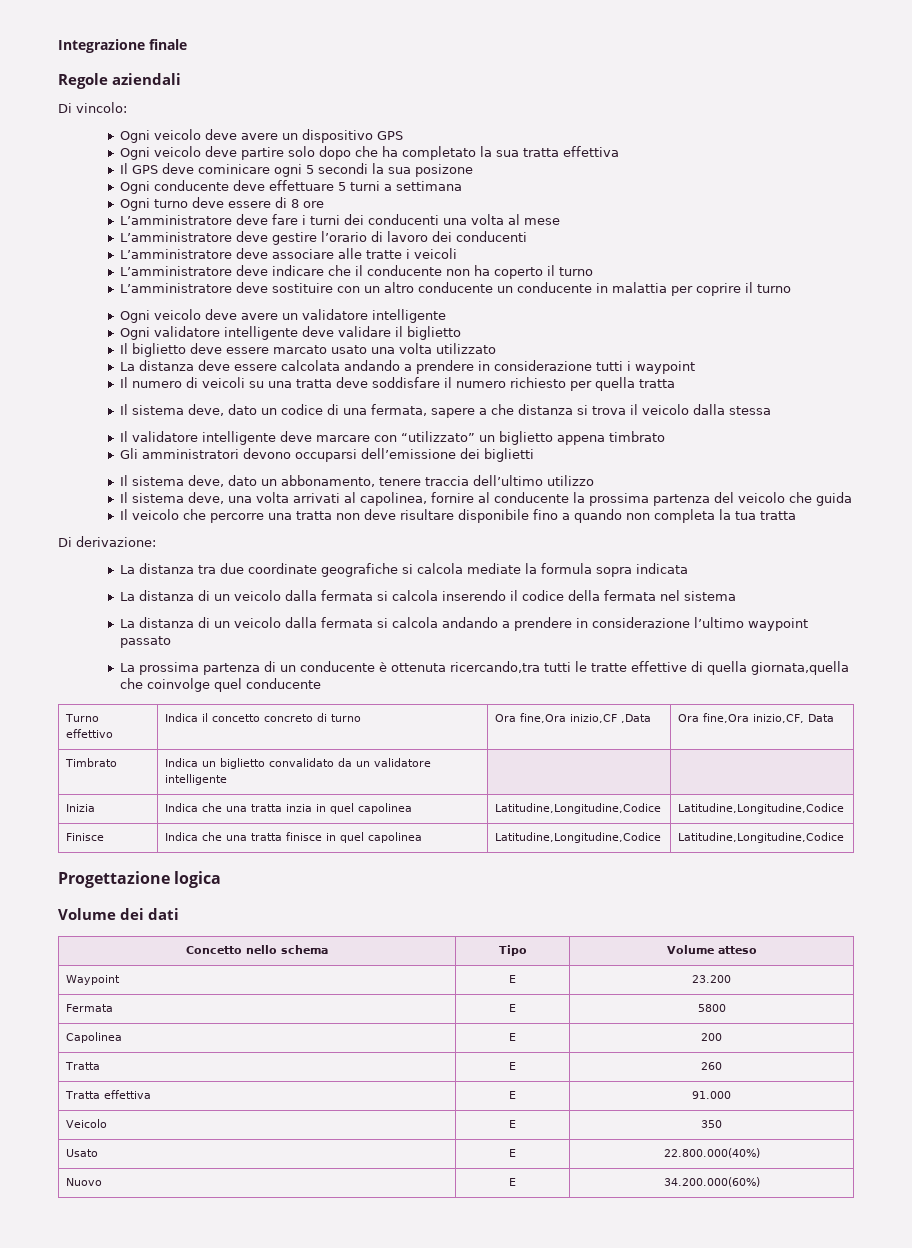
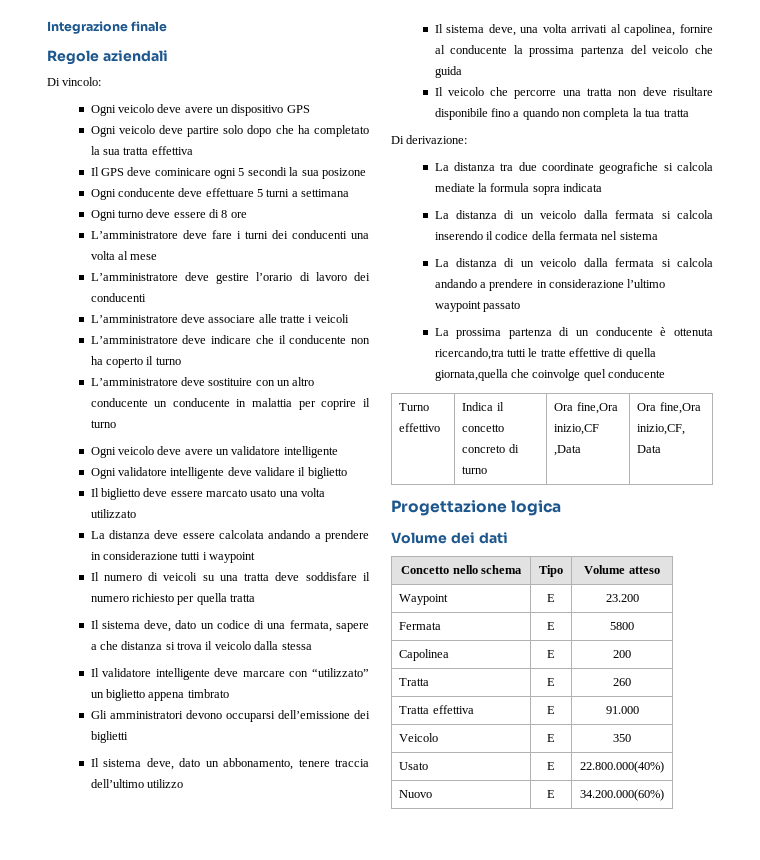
- Timbrato | Indica un biglietto convalidato da un validatore intelligente | |
- Inizia | Indica che una tratta inzia in quel capolinea | Latitudine,Longitudine,Codice | Latitudine,Longitudine,Codice
- Finisce | Indica che una tratta finisce in quel capolinea | Latitudine,Longitudine,Codice | Latitudine,Longitudine,Codice

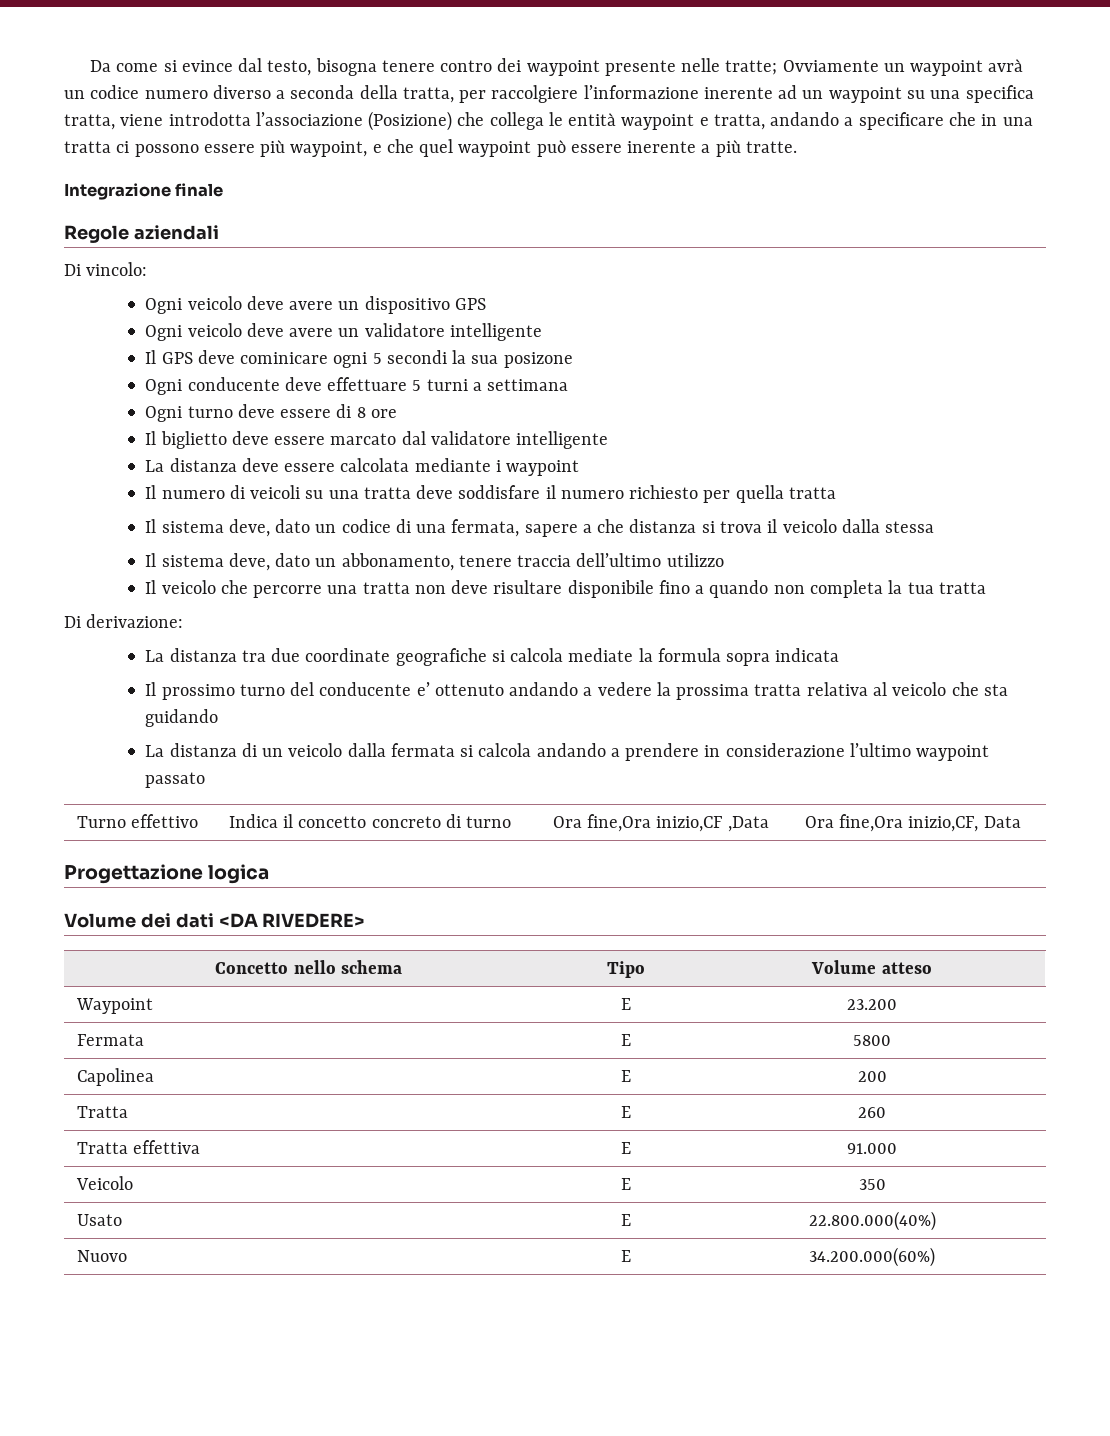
+ Da come si evince dal testo, bisogna tenere contro dei waypoint presente nelle tratte; Ovviamente un waypoint avrà un codice numero diverso a seconda della tratta, per raccolgiere l’informazione inerente ad un waypoint su una specifica tratta, viene introdotta l’associazione (Posizione) che collega le entità waypoint e tratta, andando a specificare che in una tratta ci possono essere più waypoint, e che quel waypoint può essere inerente a più tratte.
- Ogni veicolo deve partire solo dopo che ha completato la sua tratta effettiva
+ Ogni veicolo deve avere un validatore intelligente
- L’amministratore deve fare i turni dei conducenti una volta al mese
- L’amministratore deve gestire l’orario di lavoro dei conducenti
- L’amministratore deve associare alle tratte i veicoli
- L’amministratore deve indicare che il conducente non ha coperto il turno
- L’amministratore deve sostituire con un altro conducente un conducente in malattia per coprire il turno
- Ogni veicolo deve avere un validatore intelligente
- Ogni validatore intelligente deve validare il biglietto
- Il biglietto deve essere marcato usato una volta utilizzato
+ Il biglietto deve essere marcato dal validatore intelligente
- La distanza deve essere calcolata andando a prendere in considerazione tutti i waypoint
+ La distanza deve essere calcolata mediante i waypoint
- Il validatore intelligente deve marcare con “utilizzato” un biglietto appena timbrato
- Gli amministratori devono occuparsi dell’emissione dei biglietti
- Il sistema deve, una volta arrivati al capolinea, fornire al conducente la prossima partenza del veicolo che guida
- La distanza di un veicolo dalla fermata si calcola inserendo il codice della fermata nel sistema
+ Il prossimo turno del conducente e’ ottenuto andando a vedere la prossima tratta relativa al veicolo che sta guidando
- La prossima partenza di un conducente è ottenuta ricercando,tra tutti le tratte effettive di quella giornata,quella che coinvolge quel conducente
- Volume dei dati
+ Volume dei dati <DA RIVEDERE>

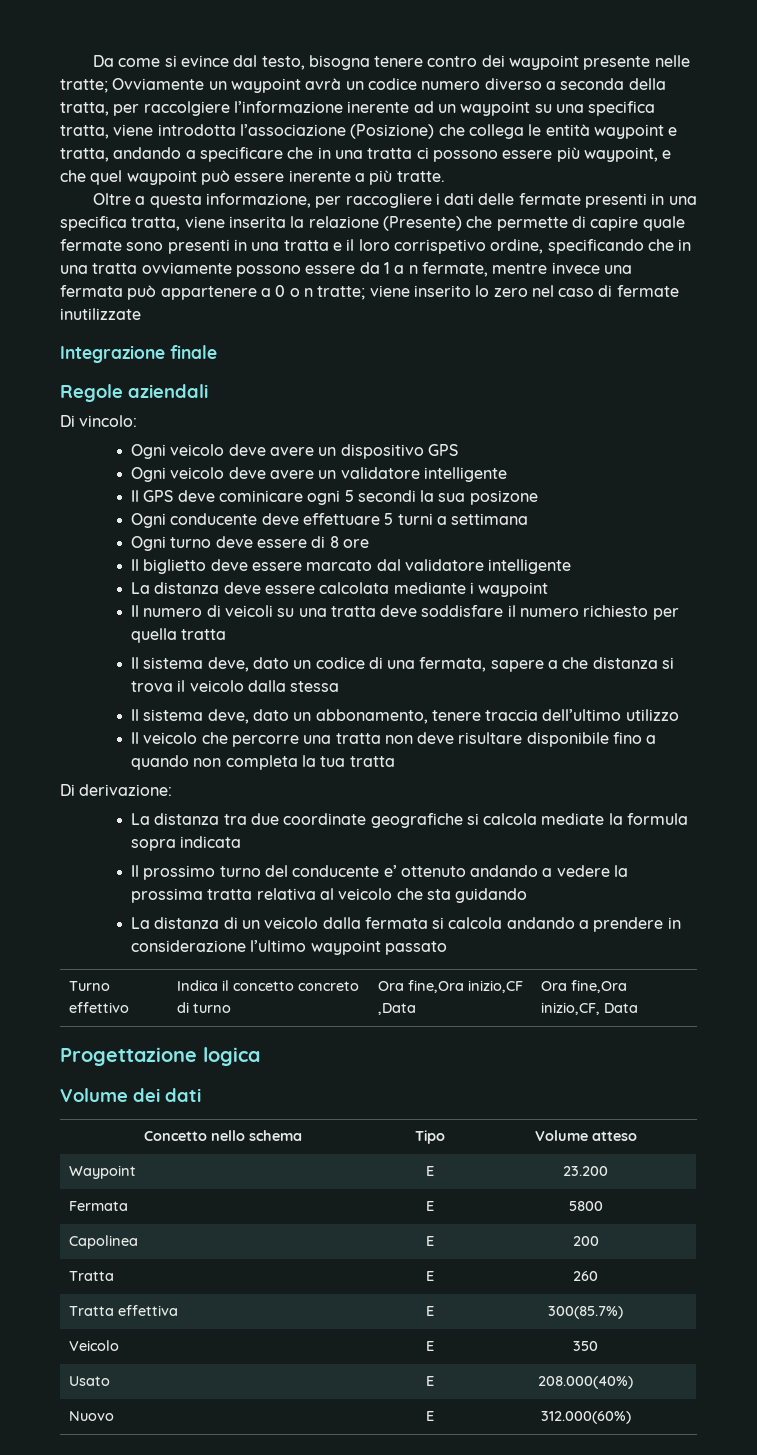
+ Oltre a questa informazione, per raccogliere i dati delle fermate presenti in una specifica tratta, viene inserita la relazione (Presente) che permette di capire quale fermate sono presenti in una tratta e il loro corrispetivo ordine, specificando che in una tratta ovviamente possono essere da 1 a n fermate, mentre invece una fermata può appartenere a 0 o n tratte; viene inserito lo zero nel caso di fermate inutilizzate
- Volume dei dati <DA RIVEDERE>
+ Volume dei dati
- Tratta effettiva | E | 91.000
+ Tratta effettiva | E | 300(85.7%)
- Usato | E | 22.800.000(40%)
+ Usato | E | 208.000(40%)
- Nuovo | E | 34.200.000(60%)
+ Nuovo | E | 312.000(60%)

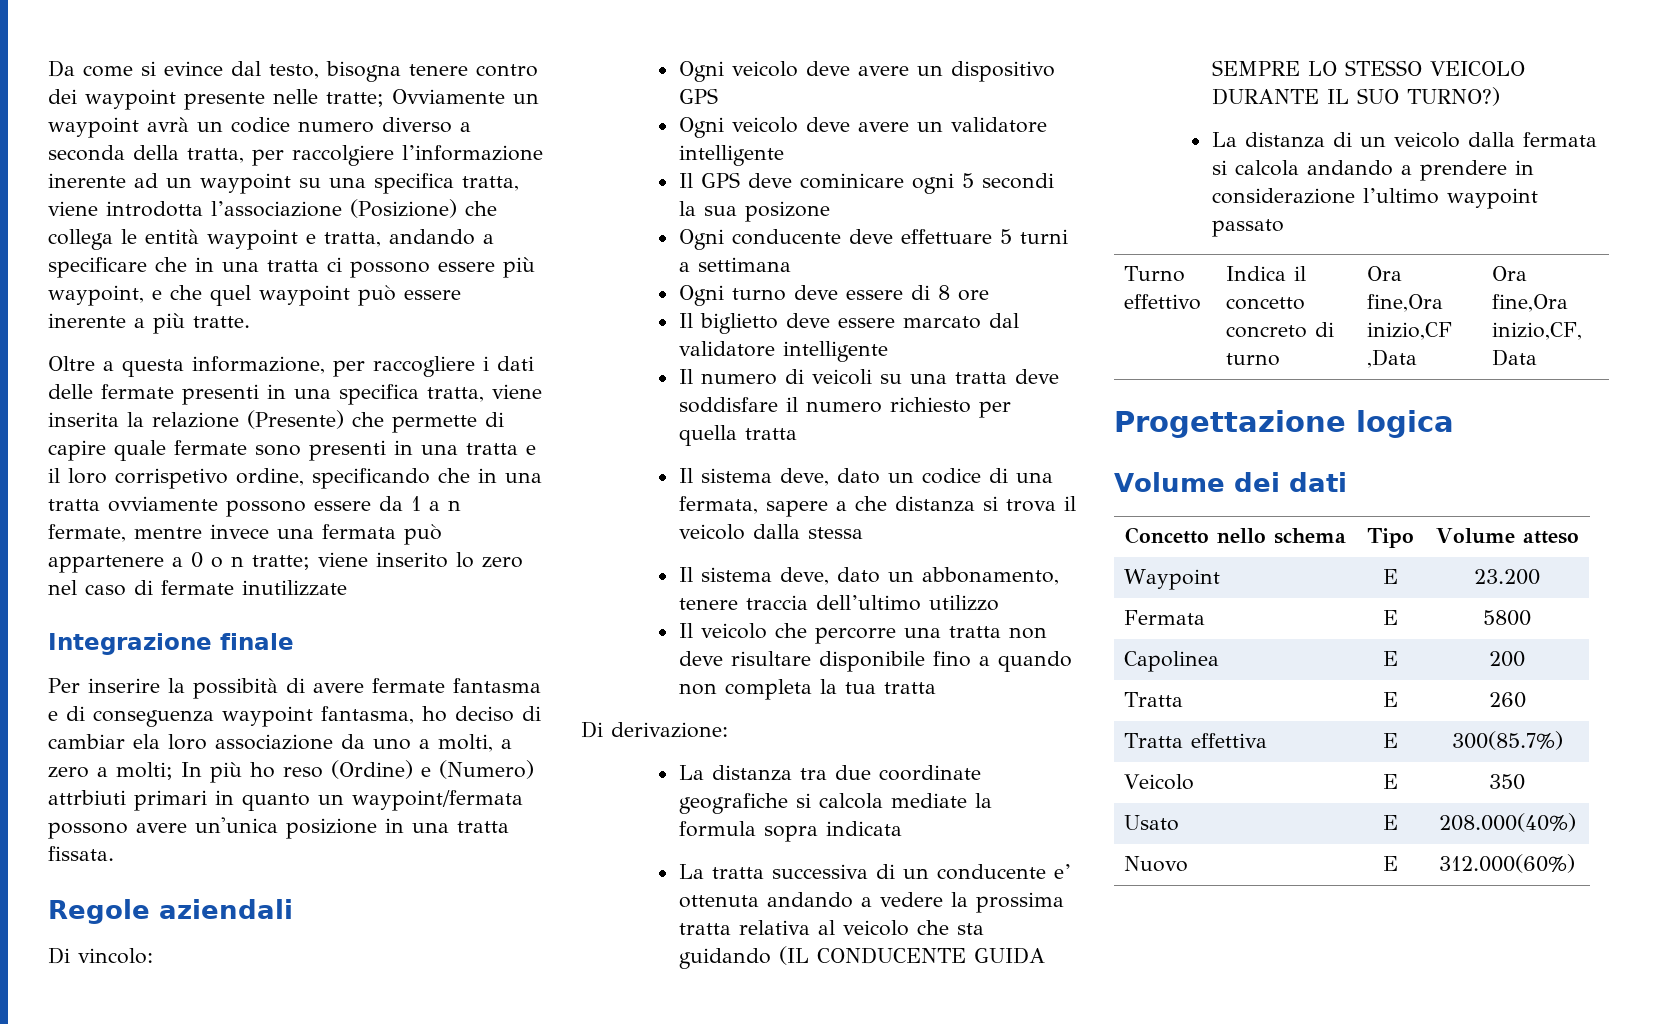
+ Per inserire la possibità di avere fermate fantasma e di conseguenza waypoint fantasma, ho deciso di cambiar ela loro associazione da uno a molti, a zero a molti; In più ho reso (Ordine) e (Numero) attrbiuti primari in quanto un waypoint/fermata possono avere un'unica posizione in una tratta fissata.
- La distanza deve essere calcolata mediante i waypoint
- Il prossimo turno del conducente e’ ottenuto andando a vedere la prossima tratta relativa al veicolo che sta guidando
+ La tratta successiva di un conducente e’ ottenuta andando a vedere la prossima tratta relativa al veicolo che sta guidando (IL CONDUCENTE GUIDA SEMPRE LO STESSO VEICOLO DURANTE IL SUO TURNO?)

